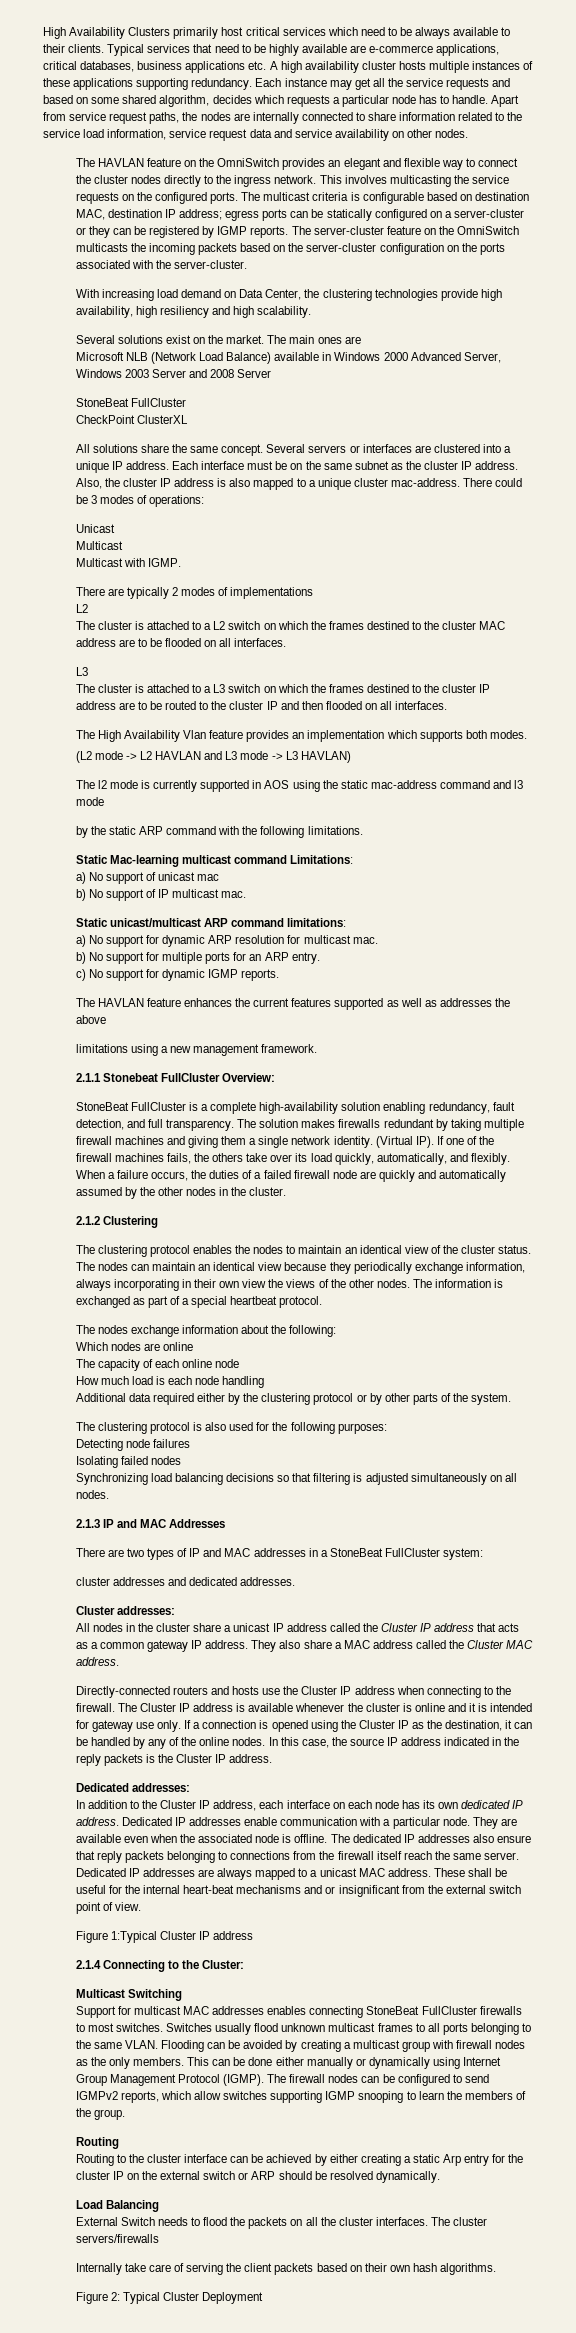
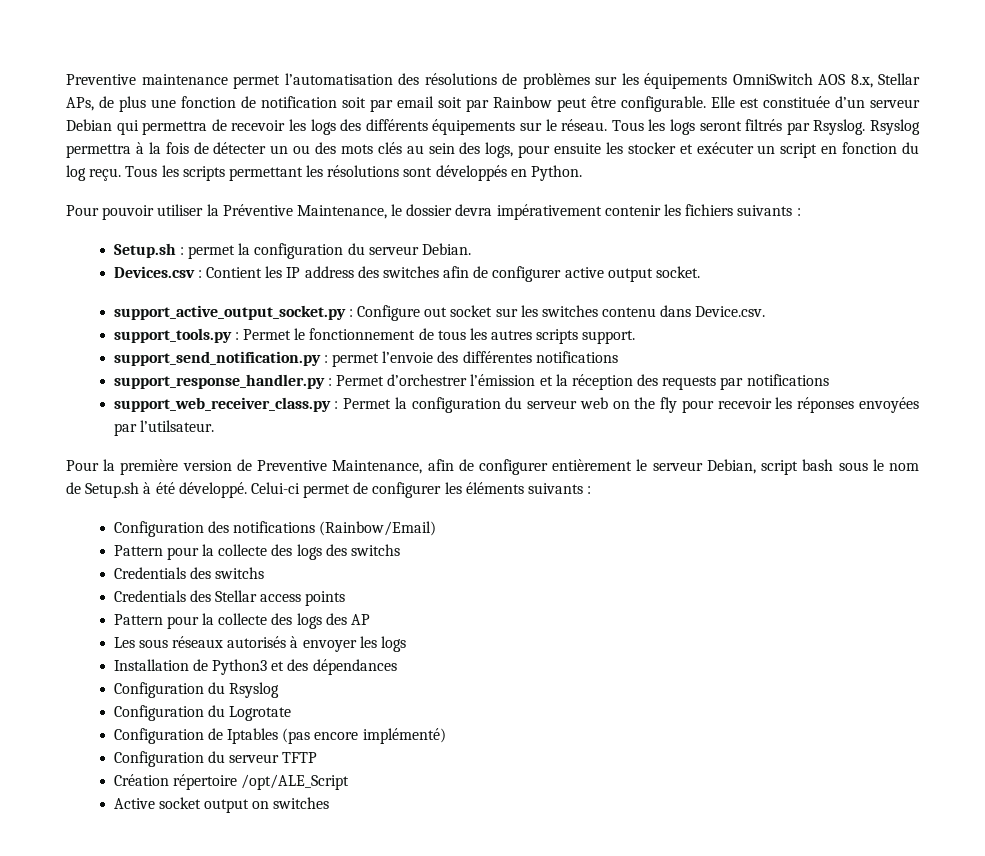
- High Availability Clusters primarily host critical services which need to be always available to their clients. Typical services that need to be highly available are e-commerce applications, critical databases, business applications etc. A high availability cluster hosts multiple instances of these applications supporting redundancy. Each instance may get all the service requests and based on some shared algorithm, decides which requests a particular node has to handle. Apart from service request paths, the nodes are internally connected to share information related to the service load information, service request data and service availability on other nodes.
- The HAVLAN feature on the OmniSwitch provides an elegant and flexible way to connect the cluster nodes directly to the ingress network. This involves multicasting the service requests on the configured ports. The multicast criteria is configurable based on destination MAC, destination IP address; egress ports can be statically configured on a server-cluster or they can be registered by IGMP reports. The server-cluster feature on the OmniSwitch multicasts the incoming packets based on the server-cluster configuration on the ports associated with the server-cluster.
- With increasing load demand on Data Center, the clustering technologies provide high availability, high resiliency and high scalability.
- Several solutions exist on the market. The main ones are
- Microsoft NLB (Network Load Balance) available in Windows 2000 Advanced Server, Windows 2003 Server and 2008 Server
- StoneBeat FullCluster
- CheckPoint ClusterXL
- All solutions share the same concept. Several servers or interfaces are clustered into a unique IP address. Each interface must be on the same subnet as the cluster IP address. Also, the cluster IP address is also mapped to a unique cluster mac-address. There could be 3 modes of operations:
- Unicast
- Multicast
- Multicast with IGMP.
- There are typically 2 modes of implementations
- L2
- The cluster is attached to a L2 switch on which the frames destined to the cluster MAC address are to be flooded on all interfaces.
- L3
- The cluster is attached to a L3 switch on which the frames destined to the cluster IP address are to be routed to the cluster IP and then flooded on all interfaces.
- The High Availability Vlan feature provides an implementation which supports both modes.
- (L2 mode -> L2 HAVLAN and L3 mode -> L3 HAVLAN)
- The l2 mode is currently supported in AOS using the static mac-address command and l3 mode
- by the static ARP command with the following limitations.
- Static Mac-learning multicast command Limitations:
- a) No support of unicast mac
- b) No support of IP multicast mac.
- Static unicast/multicast ARP command limitations:
- a) No support for dynamic ARP resolution for multicast mac.
- b) No support for multiple ports for an ARP entry.
- c) No support for dynamic IGMP reports.
- The HAVLAN feature enhances the current features supported as well as addresses the above
- limitations using a new management framework.
- 2.1.1 Stonebeat FullCluster Overview:
- StoneBeat FullCluster is a complete high-availability solution enabling redundancy, fault detection, and full transparency. The solution makes firewalls redundant by taking multiple firewall machines and giving them a single network identity. (Virtual IP). If one of the firewall machines fails, the others take over its load quickly, automatically, and flexibly. When a failure occurs, the duties of a failed firewall node are quickly and automatically assumed by the other nodes in the cluster.
- 2.1.2 Clustering
- The clustering protocol enables the nodes to maintain an identical view of the cluster status. The nodes can maintain an identical view because they periodically exchange information, always incorporating in their own view the views of the other nodes. The information is exchanged as part of a special heartbeat protocol.
- The nodes exchange information about the following:
- Which nodes are online
- The capacity of each online node
- How much load is each node handling
- Additional data required either by the clustering protocol or by other parts of the system.
- The clustering protocol is also used for the following purposes:
- Detecting node failures
- Isolating failed nodes
- Synchronizing load balancing decisions so that filtering is adjusted simultaneously on all nodes.
- 2.1.3 IP and MAC Addresses
- There are two types of IP and MAC addresses in a StoneBeat FullCluster system:
- cluster addresses and dedicated addresses.
- Cluster addresses:
- All nodes in the cluster share a unicast IP address called the Cluster IP address that acts as a common gateway IP address. They also share a MAC address called the Cluster MAC address.
- Directly-connected routers and hosts use the Cluster IP address when connecting to the firewall. The Cluster IP address is available whenever the cluster is online and it is intended for gateway use only. If a connection is opened using the Cluster IP as the destination, it can be handled by any of the online nodes. In this case, the source IP address indicated in the reply packets is the Cluster IP address.
- Dedicated addresses:
- In addition to the Cluster IP address, each interface on each node has its own dedicated IP address. Dedicated IP addresses enable communication with a particular node. They are available even when the associated node is offline. The dedicated IP addresses also ensure that reply packets belonging to connections from the firewall itself reach the same server. Dedicated IP addresses are always mapped to a unicast MAC address. These shall be useful for the internal heart-beat mechanisms and or insignificant from the external switch point of view.
- Figure 1:Typical Cluster IP address
- 2.1.4 Connecting to the Cluster:
- Multicast Switching
- Support for multicast MAC addresses enables connecting StoneBeat FullCluster firewalls to most switches. Switches usually flood unknown multicast frames to all ports belonging to the same VLAN. Flooding can be avoided by creating a multicast group with firewall nodes as the only members. This can be done either manually or dynamically using Internet Group Management Protocol (IGMP). The firewall nodes can be configured to send IGMPv2 reports, which allow switches supporting IGMP snooping to learn the members of the group.
- Routing
- Routing to the cluster interface can be achieved by either creating a static Arp entry for the cluster IP on the external switch or ARP should be resolved dynamically.
- Load Balancing
- External Switch needs to flood the packets on all the cluster interfaces. The cluster servers/firewalls
- Internally take care of serving the client packets based on their own hash algorithms.
- Figure 2: Typical Cluster Deployment
+ Preventive maintenance permet l’automatisation des résolutions de problèmes sur les équipements OmniSwitch AOS 8.x, Stellar APs, de plus une fonction de notification soit par email soit par Rainbow peut être configurable. Elle est constituée d’un serveur Debian qui permettra de recevoir les logs des différents équipements sur le réseau. Tous les logs seront filtrés par Rsyslog. Rsyslog permettra à la fois de détecter un ou des mots clés au sein des logs, pour ensuite les stocker et exécuter un script en fonction du log reçu. Tous les scripts permettant les résolutions sont développés en Python.
+ Pour pouvoir utiliser la Préventive Maintenance, le dossier devra impérativement contenir les fichiers suivants :
+ Setup.sh : permet la configuration du serveur Debian.
+ Devices.csv : Contient les IP address des switches afin de configurer active output socket.
+ support_active_output_socket.py : Configure out socket sur les switches contenu dans Device.csv.
+ support_tools.py : Permet le fonctionnement de tous les autres scripts support.
+ support_send_notification.py : permet l’envoie des différentes notifications
+ support_response_handler.py : Permet d’orchestrer l’émission et la réception des requests par notifications
+ support_web_receiver_class.py : Permet la configuration du serveur web on the fly pour recevoir les réponses envoyées par l’utilsateur.
+ Pour la première version de Preventive Maintenance, afin de configurer entièrement le serveur Debian, script bash sous le nom de Setup.sh à été développé. Celui-ci permet de configurer les éléments suivants :
+ Configuration des notifications (Rainbow/Email)
+ Pattern pour la collecte des logs des switchs
+ Credentials des switchs
+ Credentials des Stellar access points
+ Pattern pour la collecte des logs des AP
+ Les sous réseaux autorisés à envoyer les logs
+ Installation de Python3 et des dépendances
+ Configuration du Rsyslog
+ Configuration du Logrotate
+ Configuration de Iptables (pas encore implémenté)
+ Configuration du serveur TFTP
+ Création répertoire /opt/ALE_Script
+ Active socket output on switches

